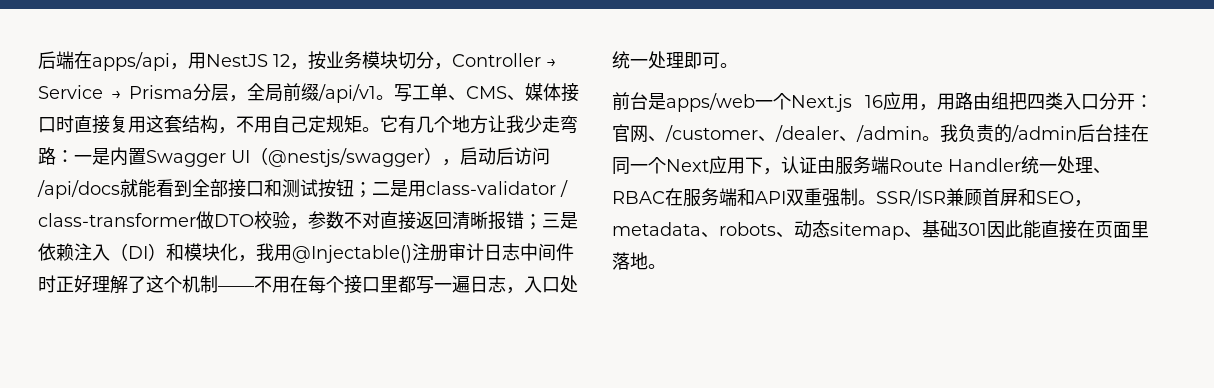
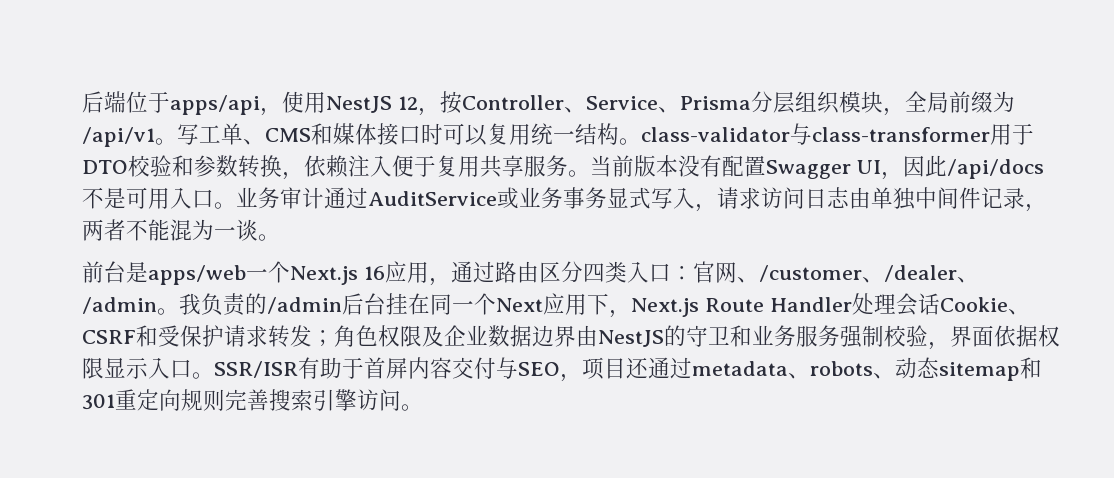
- 后端在apps/api，用NestJS 12，按业务模块切分，Controller → Service → Prisma分层，全局前缀/api/v1。
+ 后端位于apps/api，使用NestJS 12，按Controller、Service、Prisma分层组织模块，全局前缀为/api/v1。
- 写工单、CMS、媒体接口时直接复用这套结构，不用自己定规矩。它有几个地方让我少走弯路：一是内置Swagger UI（@nestjs/swagger），启动后访问/api/docs就能看到全部接口和测试按钮；二是用class-validator / class-transformer做DTO校验，参数不对直接返回清晰报错；三是依赖注入（DI）和模块化，我用@Injectable()注册审计日志中间件时正好理解了这个机制——不用在每个接口里都写一遍日志，入口处统一处理即可。
+ 写工单、CMS和媒体接口时可以复用统一结构。class-validator与class-transformer用于DTO校验和参数转换，依赖注入便于复用共享服务。当前版本没有配置Swagger UI，因此/api/docs不是可用入口。业务审计通过AuditService或业务事务显式写入，请求访问日志由单独中间件记录，两者不能混为一谈。
- 前台是apps/web一个Next.js 16应用，用路由组把四类入口分开：官网、/customer、/dealer、/admin。
+ 前台是apps/web一个Next.js 16应用，通过路由区分四类入口：官网、/customer、/dealer、/admin。
- 我负责的/admin后台挂在同一个Next应用下，认证由服务端Route Handler统一处理、RBAC在服务端和API双重强制。SSR/ISR兼顾首屏和SEO，metadata、robots、动态sitemap、基础301因此能直接在页面里落地。
+ 我负责的/admin后台挂在同一个Next应用下，Next.js Route Handler处理会话Cookie、CSRF和受保护请求转发；角色权限及企业数据边界由NestJS的守卫和业务服务强制校验，界面依据权限显示入口。SSR/ISR有助于首屏内容交付与SEO，项目还通过metadata、robots、动态sitemap和301重定向规则完善搜索引擎访问。

